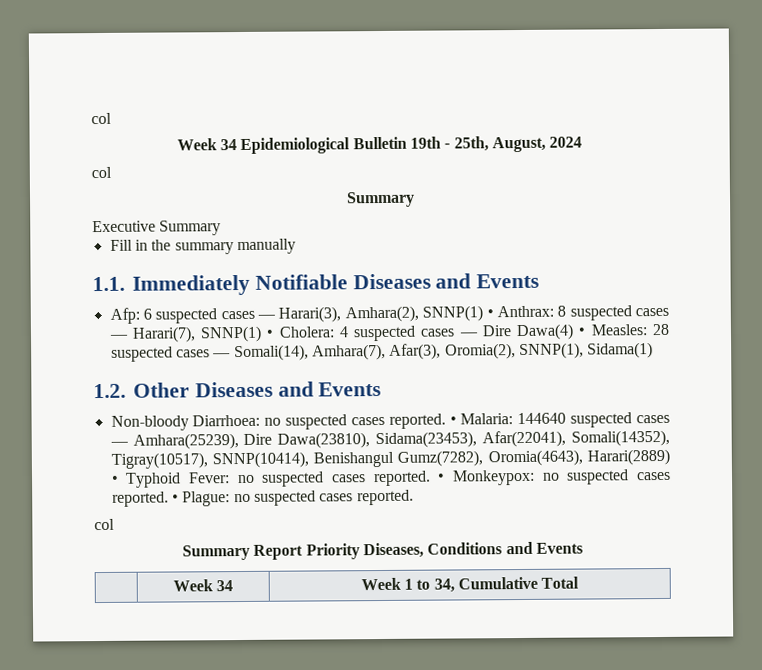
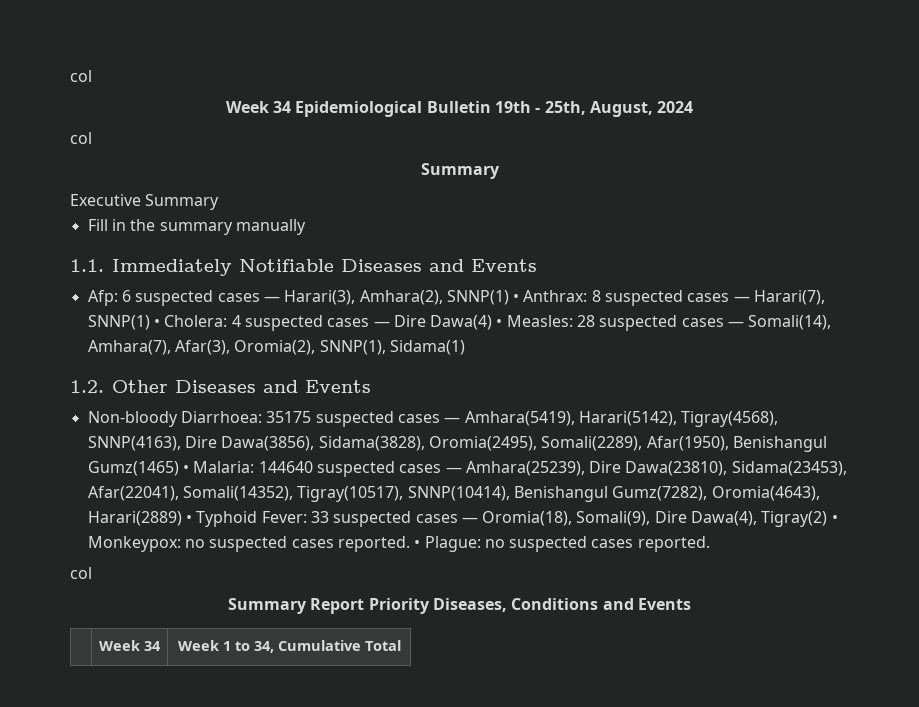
- Non-bloody Diarrhoea: no suspected cases reported. • Malaria: 144640 suspected cases — Amhara(25239), Dire Dawa(23810), Sidama(23453), Afar(22041), Somali(14352), Tigray(10517), SNNP(10414), Benishangul Gumz(7282), Oromia(4643), Harari(2889) • Typhoid Fever: no suspected cases reported. • Monkeypox: no suspected cases reported.
+ Non-bloody Diarrhoea: 35175 suspected cases — Amhara(5419), Harari(5142), Tigray(4568), SNNP(4163), Dire Dawa(3856), Sidama(3828), Oromia(2495), Somali(2289), Afar(1950), Benishangul Gumz(1465) • Malaria: 144640 suspected cases — Amhara(25239), Dire Dawa(23810), Sidama(23453), Afar(22041), Somali(14352), Tigray(10517), SNNP(10414), Benishangul Gumz(7282), Oromia(4643), Harari(2889) • Typhoid Fever: 33 suspected cases — Oromia(18), Somali(9), Dire Dawa(4), Tigray(2) • Monkeypox: no suspected cases reported.

